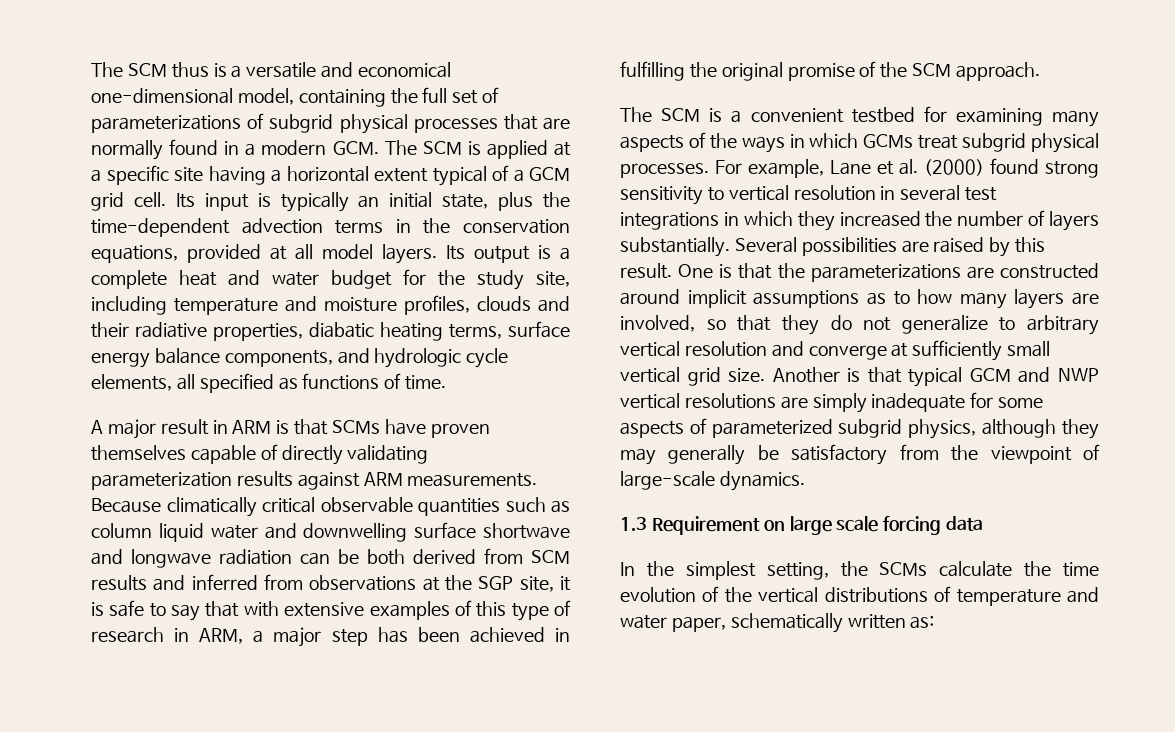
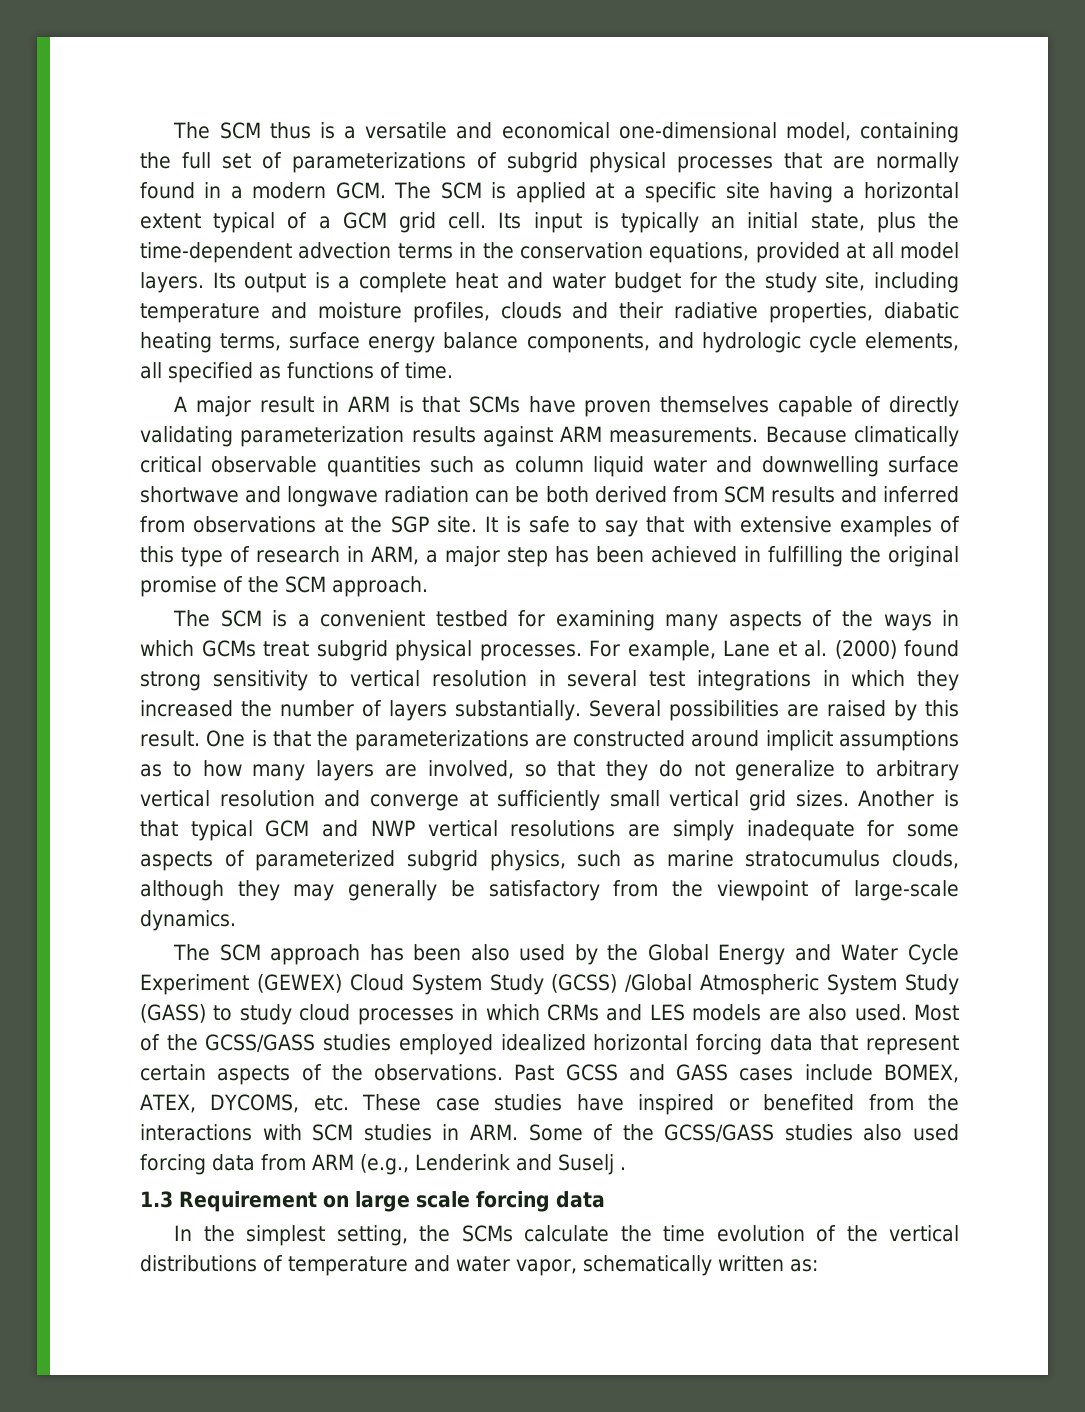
- Because climatically critical observable quantities such as column liquid water and downwelling surface shortwave and longwave radiation can be both derived from SCM results and inferred from observations at the SGP site, it is safe to say that with extensive examples of this type of research in ARM, a major step has been achieved in fulfilling the original promise of the SCM approach.
+ Because climatically critical observable quantities such as column liquid water and downwelling surface shortwave and longwave radiation can be both derived from SCM results and inferred from observations at the SGP site. It is safe to say that with extensive examples of this type of research in ARM, a major step has been achieved in fulfilling the original promise of the SCM approach.
- One is that the parameterizations are constructed around implicit assumptions as to how many layers are involved, so that they do not generalize to arbitrary vertical resolution and converge at sufficiently small vertical grid size.
+ One is that the parameterizations are constructed around implicit assumptions as to how many layers are involved, so that they do not generalize to arbitrary vertical resolution and converge at sufficiently small vertical grid sizes.
- Another is that typical GCM and NWP vertical resolutions are simply inadequate for some aspects of parameterized subgrid physics, although they may generally be satisfactory from the viewpoint of large-scale dynamics.
+ Another is that typical GCM and NWP vertical resolutions are simply inadequate for some aspects of parameterized subgrid physics, such as marine stratocumulus clouds, although they may generally be satisfactory from the viewpoint of large-scale dynamics.
+ The SCM approach has been also used by the Global Energy and Water Cycle Experiment (GEWEX) Cloud System Study (GCSS) /Global Atmospheric System Study (GASS) to study cloud processes in which CRMs and LES models are also used. Most of the GCSS/GASS studies employed idealized horizontal forcing data that represent certain aspects of the observations. Past GCSS and GASS cases include BOMEX, ATEX, DYCOMS, etc. These case studies have inspired or benefited from the interactions with SCM studies in ARM. Some of the GCSS/GASS studies also used forcing data from ARM (e.g., Lenderink and Suselj .
- In the simplest setting, the SCMs calculate the time evolution of the vertical distributions of temperature and water paper, schematically written as:
+ In the simplest setting, the SCMs calculate the time evolution of the vertical distributions of temperature and water vapor, schematically written as:

